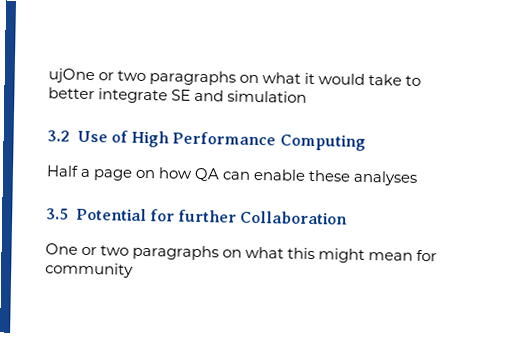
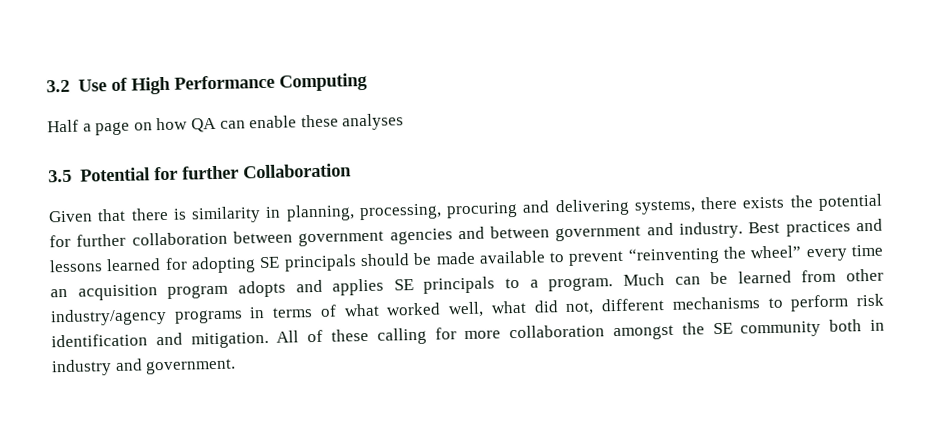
- ujOne or two paragraphs on what it would take to better integrate SE and simulation
- One or two paragraphs on what this might mean for community
+ Given that there is similarity in planning, processing, procuring and delivering systems, there exists the potential for further collaboration between government agencies and between government and industry. Best practices and lessons learned for adopting SE principals should be made available to prevent “reinventing the wheel” every time an acquisition program adopts and applies SE principals to a program. Much can be learned from other industry/agency programs in terms of what worked well, what did not, different mechanisms to perform risk identification and mitigation. All of these calling for more collaboration amongst the SE community both in industry and government.

